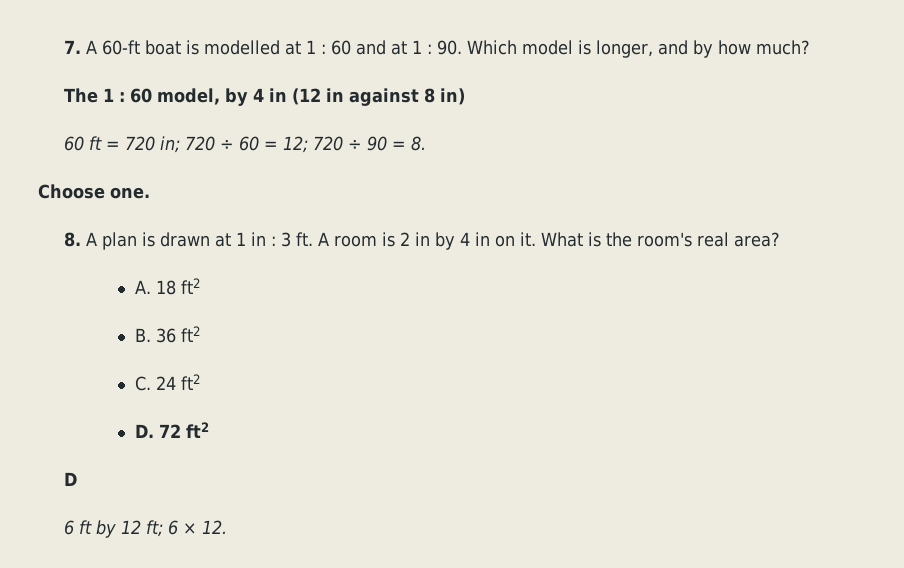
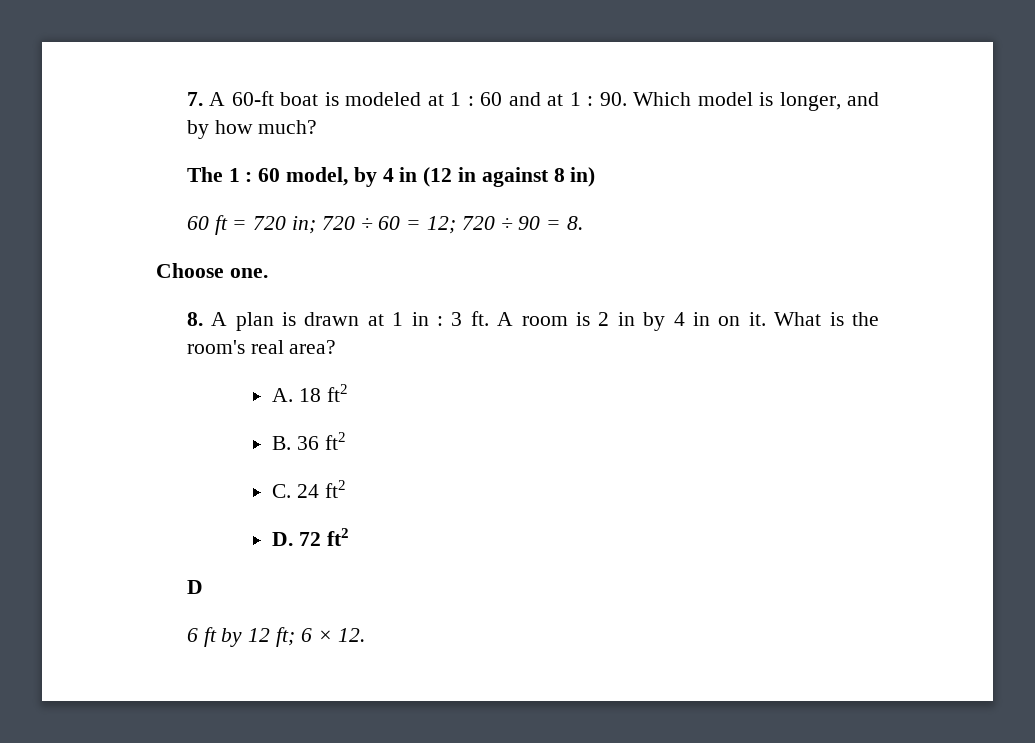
- 7. A 60-ft boat is modelled at 1 : 60 and at 1 : 90. Which model is longer, and by how much?
+ 7. A 60-ft boat is modeled at 1 : 60 and at 1 : 90. Which model is longer, and by how much?

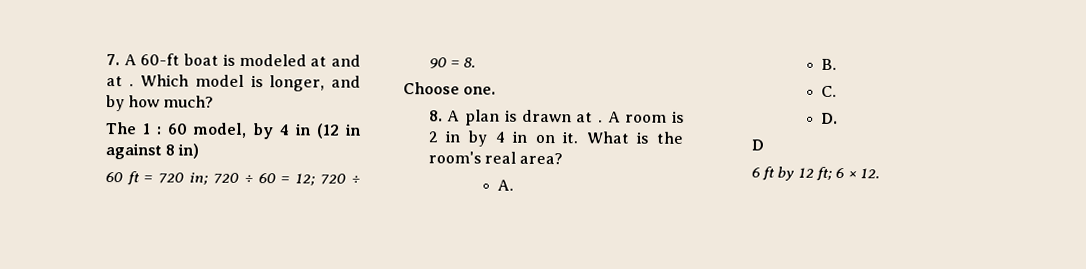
- 7. A 60-ft boat is modeled at 1 : 60 and at 1 : 90. Which model is longer, and by how much?
+ 7. A 60-ft boat is modeled at and at . Which model is longer, and by how much?
- 8. A plan is drawn at 1 in : 3 ft.
+ 8. A plan is drawn at .
- A. 18 ft2
+ A.
- B. 36 ft2
+ B.
- C. 24 ft2
+ C.
- D. 72 ft2
+ D.

